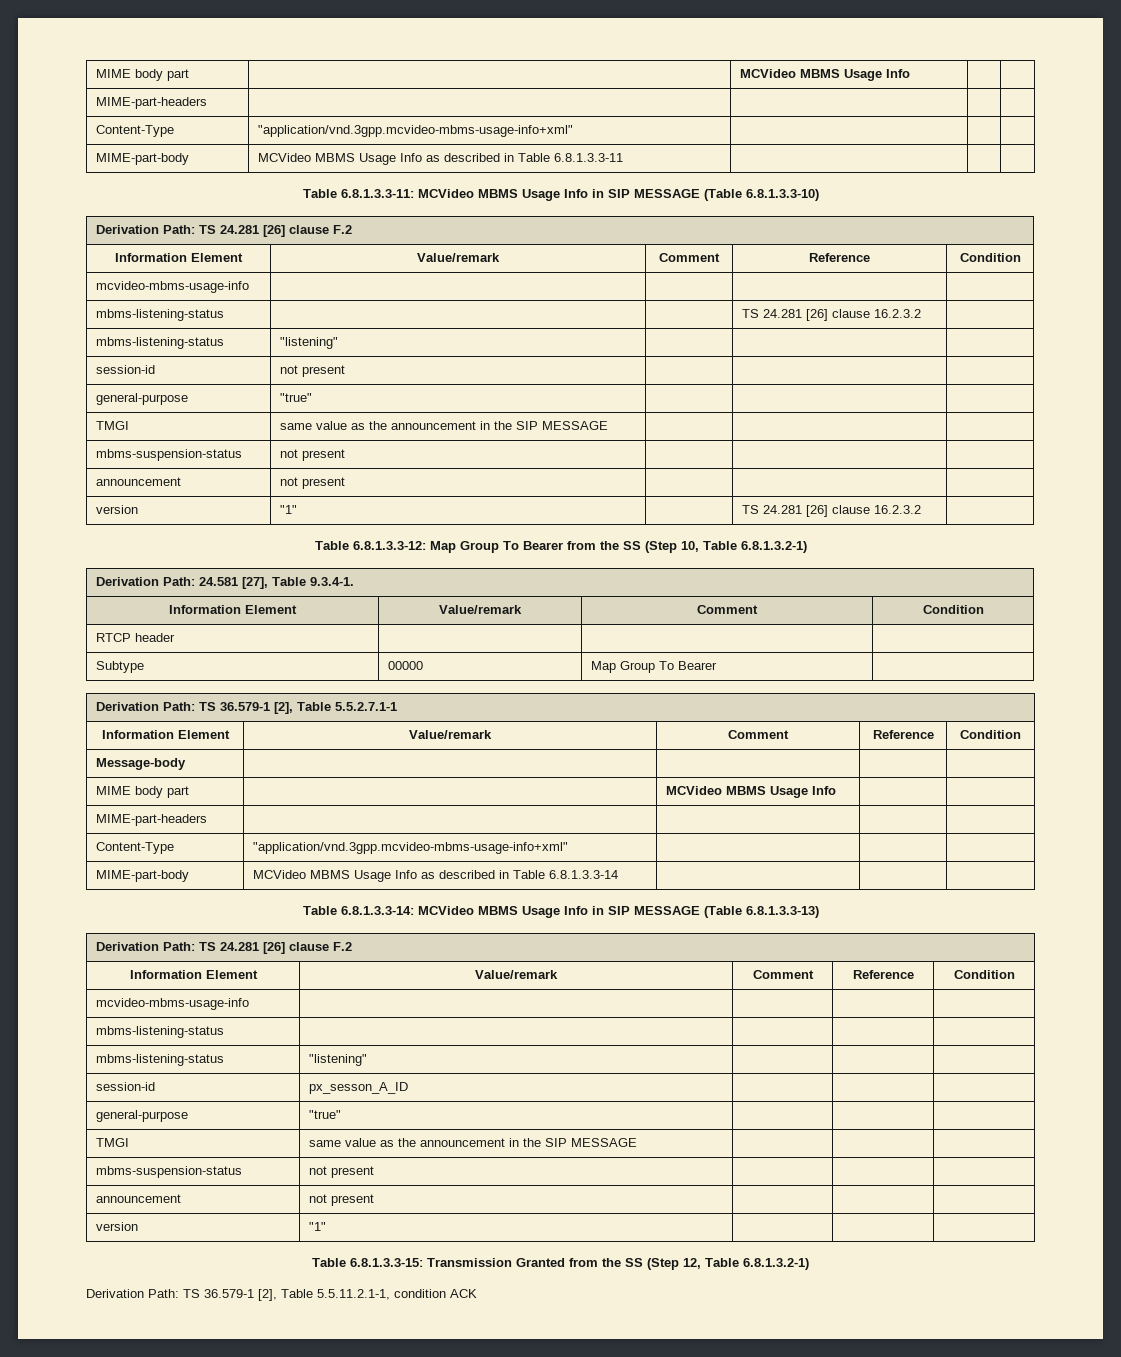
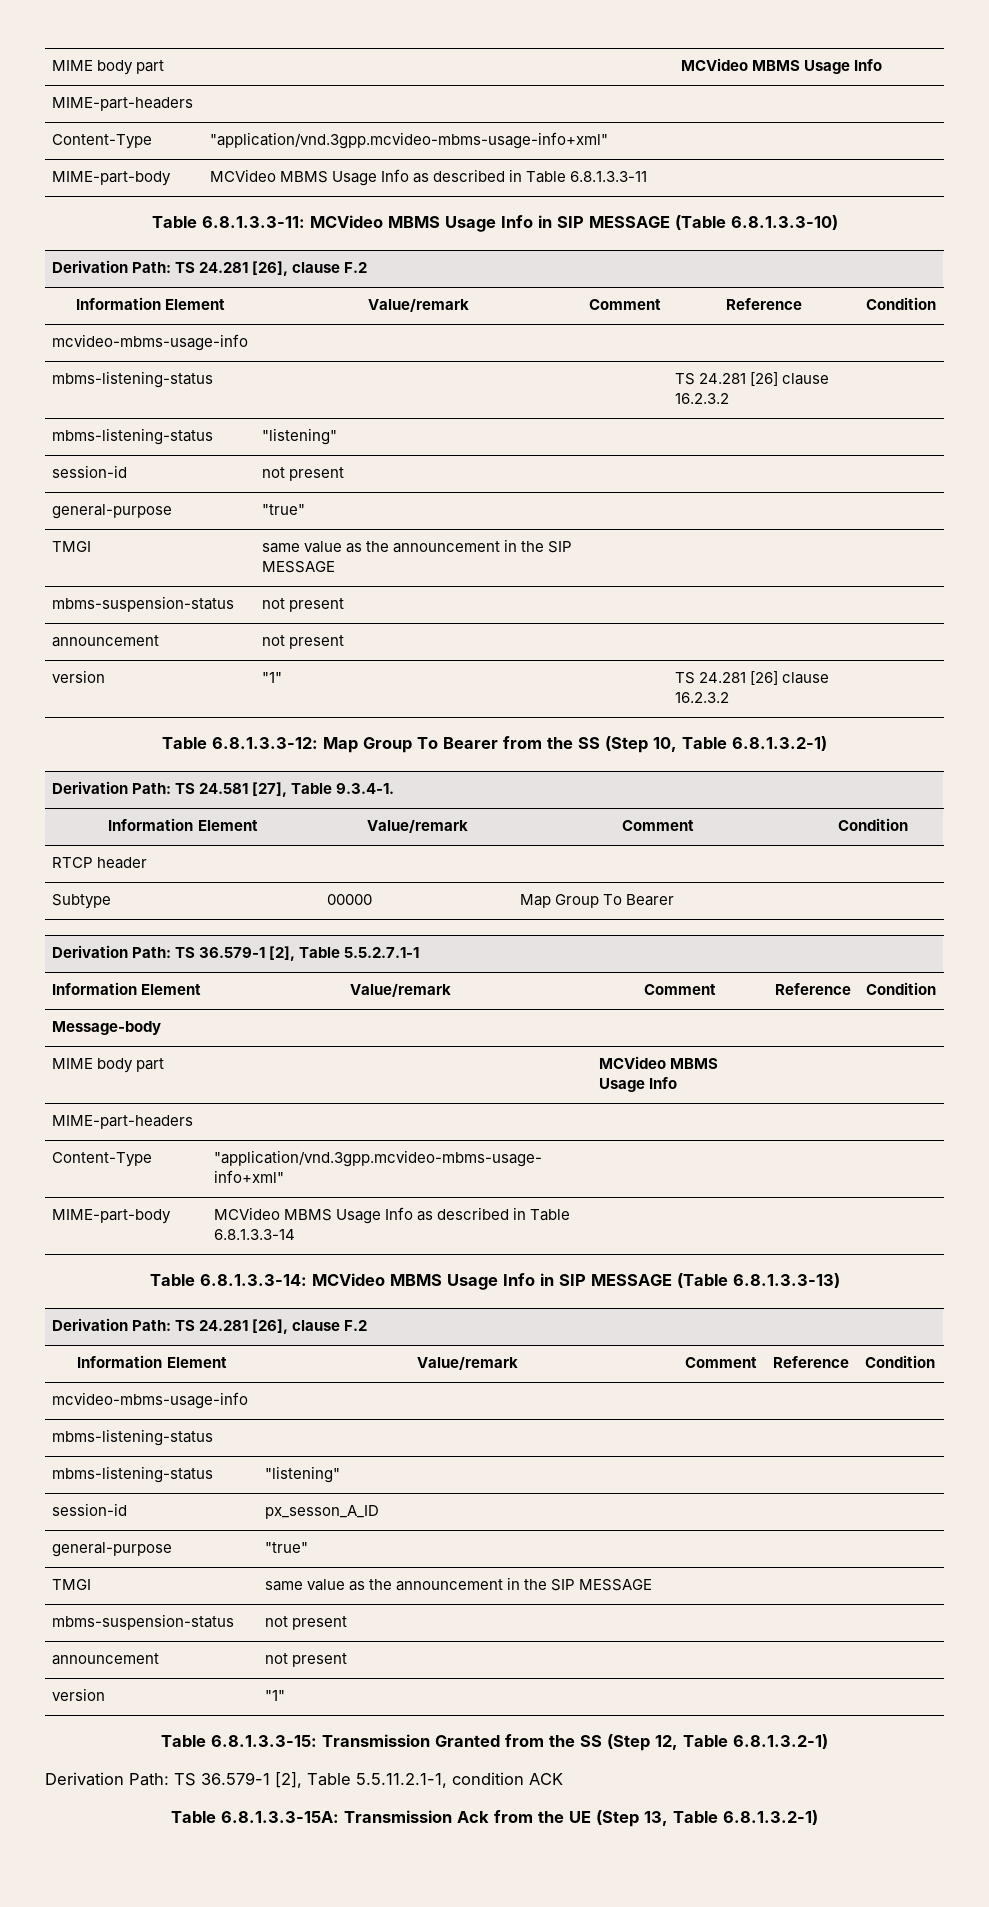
  Table 6.8.1.3.3-11: MCVideo MBMS Usage Info in SIP MESSAGE (Table 6.8.1.3.3-10)
- Derivation Path: TS 24.281 [26] clause F.2
+ Derivation Path: TS 24.281 [26], clause F.2
- Derivation Path: 24.581 [27], Table 9.3.4-1.
+ Derivation Path: TS 24.581 [27], Table 9.3.4-1.
  Table 6.8.1.3.3-14: MCVideo MBMS Usage Info in SIP MESSAGE (Table 6.8.1.3.3-13)
- Derivation Path: TS 24.281 [26] clause F.2
+ Derivation Path: TS 24.281 [26], clause F.2
+ Table 6.8.1.3.3-15A: Transmission Ack from the UE (Step 13, Table 6.8.1.3.2-1)

